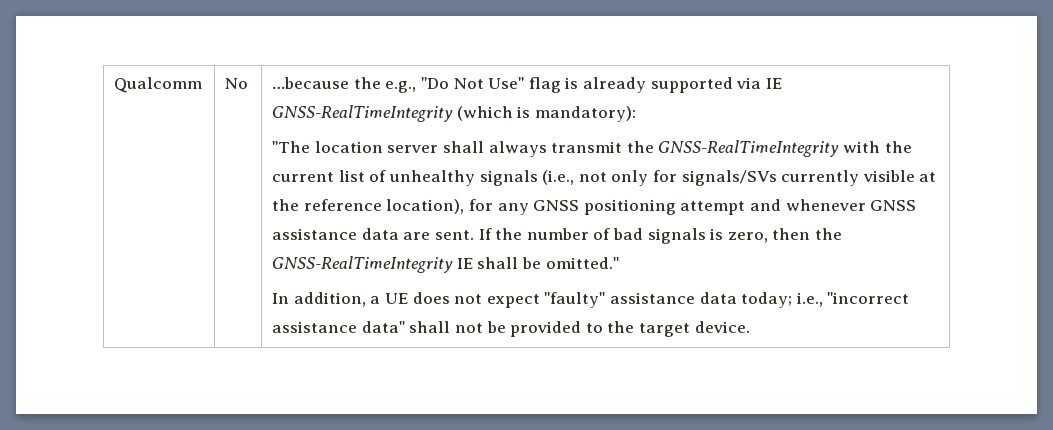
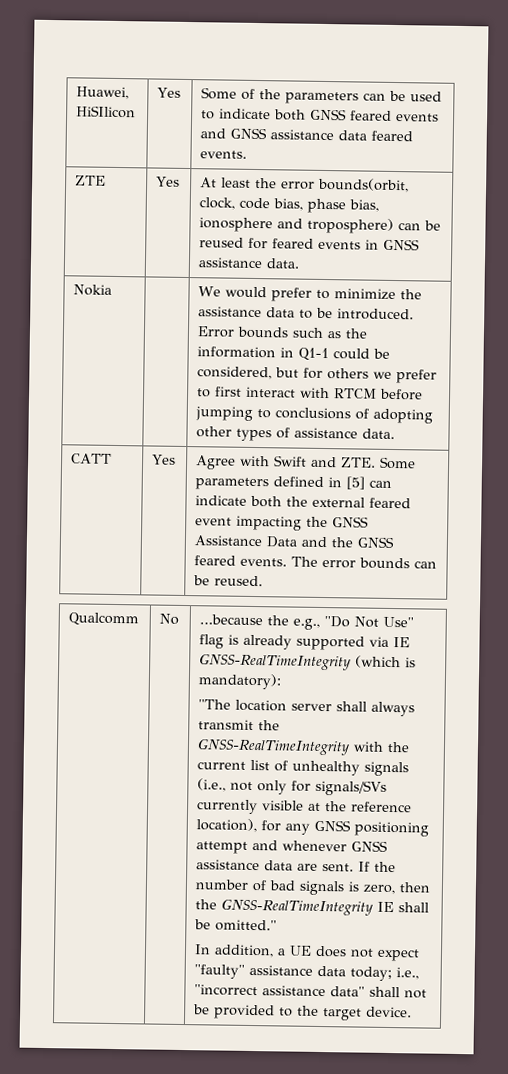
+ Huawei, HiSIlicon | Yes | Some of the parameters can be used to indicate both GNSS feared events and GNSS assistance data feared events.
+ ZTE | Yes | At least the error bounds(orbit, clock, code bias, phase bias, ionosphere and troposphere) can be reused for feared events in GNSS assistance data.
+ Nokia | | We would prefer to minimize the assistance data to be introduced. Error bounds such as the information in Q1-1 could be considered, but for others we prefer to first interact with RTCM before jumping to conclusions of adopting other types of assistance data.
+ CATT | Yes | Agree with Swift and ZTE. Some parameters defined in [5] can indicate both the external feared event impacting the GNSS Assistance Data and the GNSS feared events. The error bounds can be reused.

